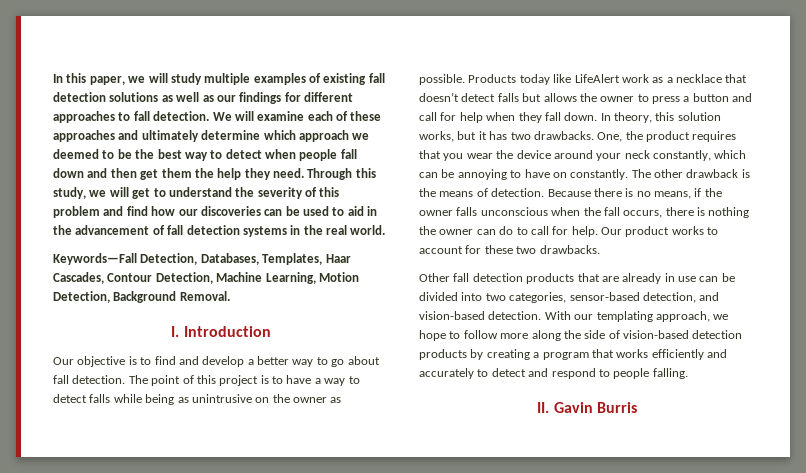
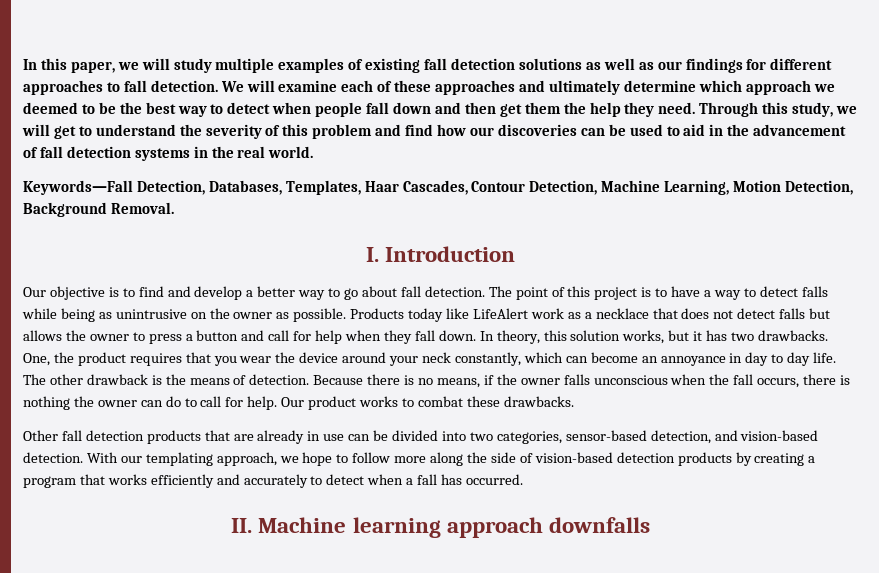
- Products today like LifeAlert work as a necklace that doesn’t detect falls but allows the owner to press a button and call for help when they fall down.
+ Products today like LifeAlert work as a necklace that does not detect falls but allows the owner to press a button and call for help when they fall down.
- One, the product requires that you wear the device around your neck constantly, which can be annoying to have on constantly.
+ One, the product requires that you wear the device around your neck constantly, which can become an annoyance in day to day life.
- Our product works to account for these two drawbacks.
+ Our product works to combat these drawbacks.
- With our templating approach, we hope to follow more along the side of vision-based detection products by creating a program that works efficiently and accurately to detect and respond to people falling.
- II. Gavin Burris
+ With our templating approach, we hope to follow more along the side of vision-based detection products by creating a program that works efficiently and accurately to detect when a fall has occurred.
+ II. Machine learning approach downfalls

